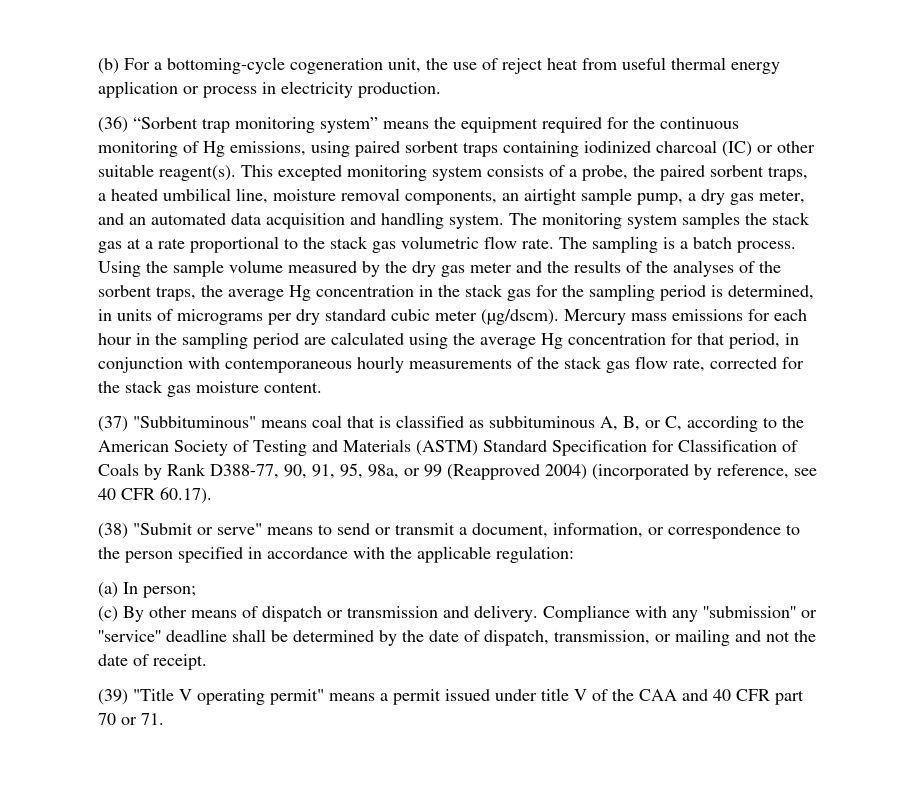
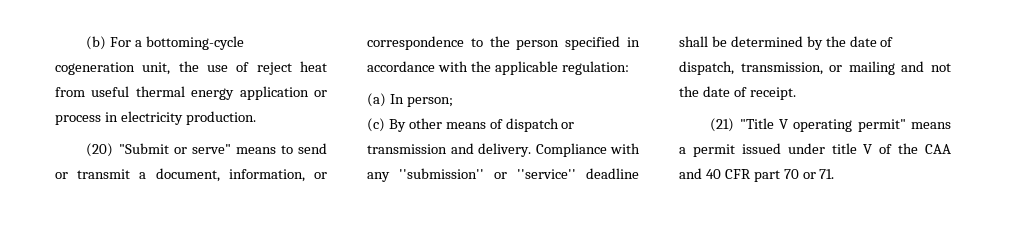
- (36) “Sorbent trap monitoring system” means the equipment required for the continuous monitoring of Hg emissions, using paired sorbent traps containing iodinized charcoal (IC) or other suitable reagent(s). This excepted monitoring system consists of a probe, the paired sorbent traps, a heated umbilical line, moisture removal components, an airtight sample pump, a dry gas meter, and an automated data acquisition and handling system. The monitoring system samples the stack gas at a rate proportional to the stack gas volumetric flow rate. The sampling is a batch process. Using the sample volume measured by the dry gas meter and the results of the analyses of the sorbent traps, the average Hg concentration in the stack gas for the sampling period is determined, in units of micrograms per dry standard cubic meter (µg/dscm). Mercury mass emissions for each hour in the sampling period are calculated using the average Hg concentration for that period, in conjunction with contemporaneous hourly measurements of the stack gas flow rate, corrected for the stack gas moisture content.
- (37) "Subbituminous" means coal that is classified as subbituminous A, B, or C, according to the American Society of Testing and Materials (ASTM) Standard Specification for Classification of Coals by Rank D388-77, 90, 91, 95, 98a, or 99 (Reapproved 2004) (incorporated by reference, see 40 CFR 60.17).
- (38) "Submit or serve" means to send or transmit a document, information, or correspondence to the person specified in accordance with the applicable regulation:
+ (20) "Submit or serve" means to send or transmit a document, information, or correspondence to the person specified in accordance with the applicable regulation:
- (39) "Title V operating permit" means a permit issued under title V of the CAA and 40 CFR part 70 or 71.
+ (21) "Title V operating permit" means a permit issued under title V of the CAA and 40 CFR part 70 or 71.

